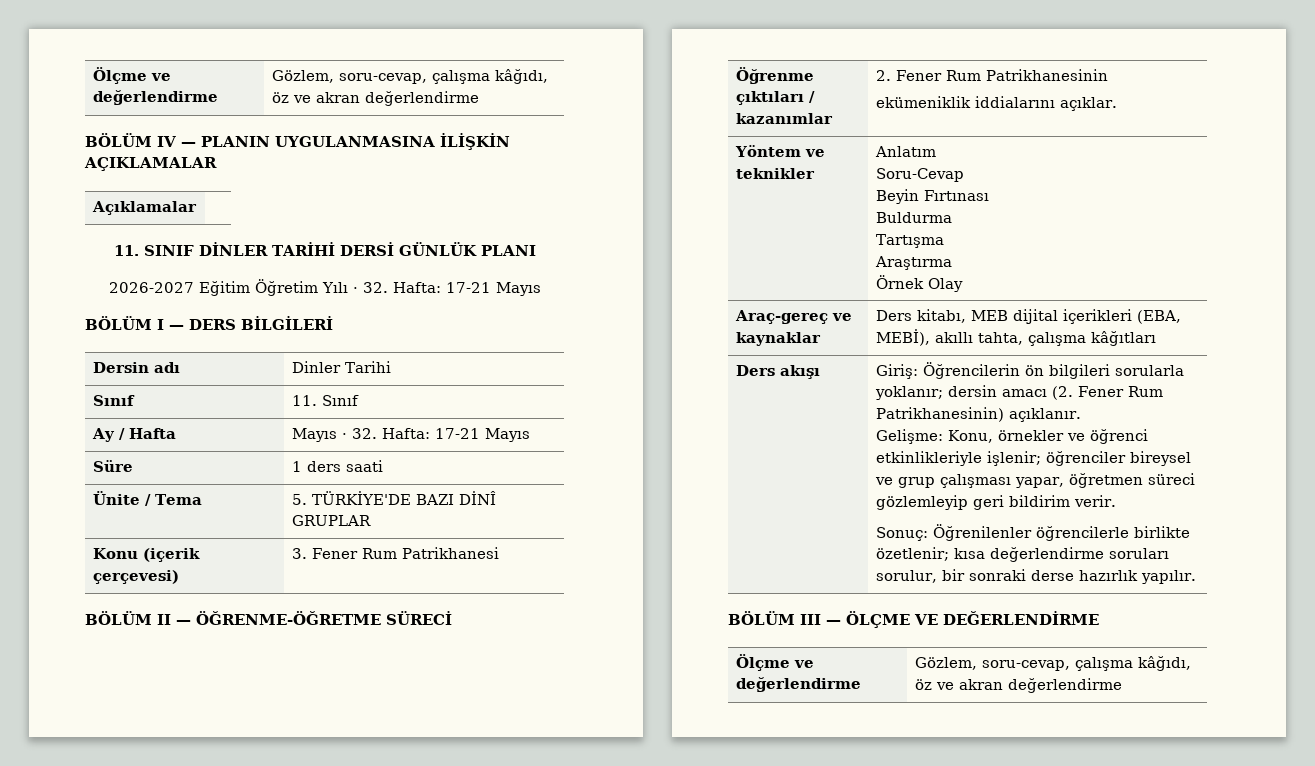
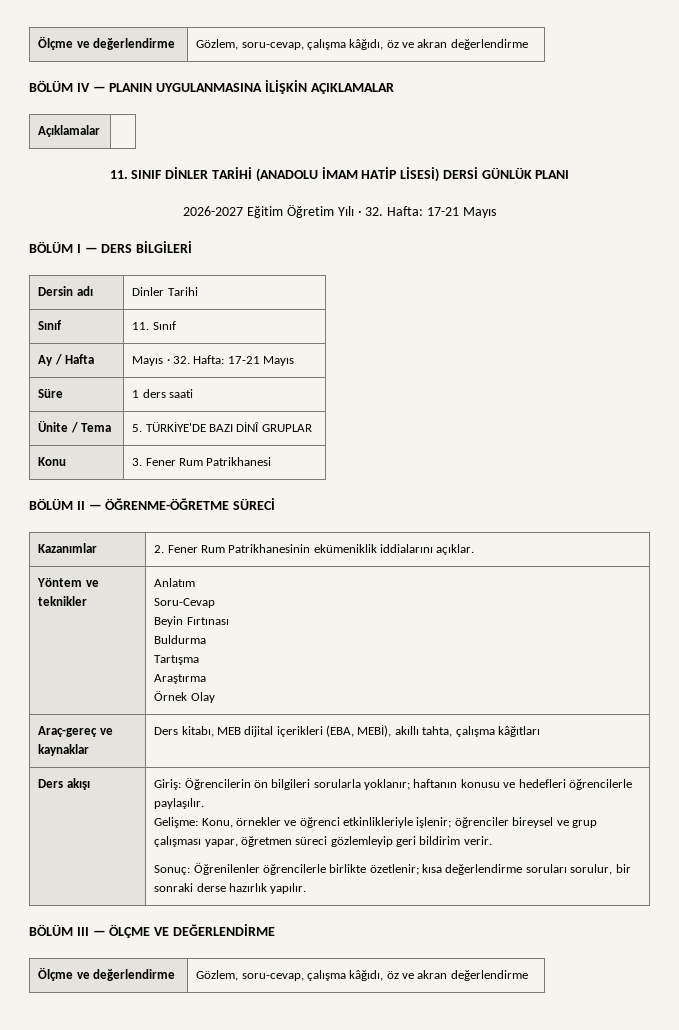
- 11. SINIF DİNLER TARİHİ DERSİ GÜNLÜK PLANI
+ 11. SINIF DİNLER TARİHİ (ANADOLU İMAM HATİP LİSESİ) DERSİ GÜNLÜK PLANI
- Konu (içerik çerçevesi) | 3. Fener Rum Patrikhanesi
+ Konu | 3. Fener Rum Patrikhanesi
- Öğrenme çıktıları / kazanımlar | 2. Fener Rum Patrikhanesinin
- ekümeniklik iddialarını açıklar.
+ Kazanımlar | 2. Fener Rum Patrikhanesinin ekümeniklik iddialarını açıklar.
- Giriş: Öğrencilerin ön bilgileri sorularla yoklanır; dersin amacı (2. Fener Rum Patrikhanesinin) açıklanır.
+ Giriş: Öğrencilerin ön bilgileri sorularla yoklanır; haftanın konusu ve hedefleri öğrencilerle paylaşılır.

